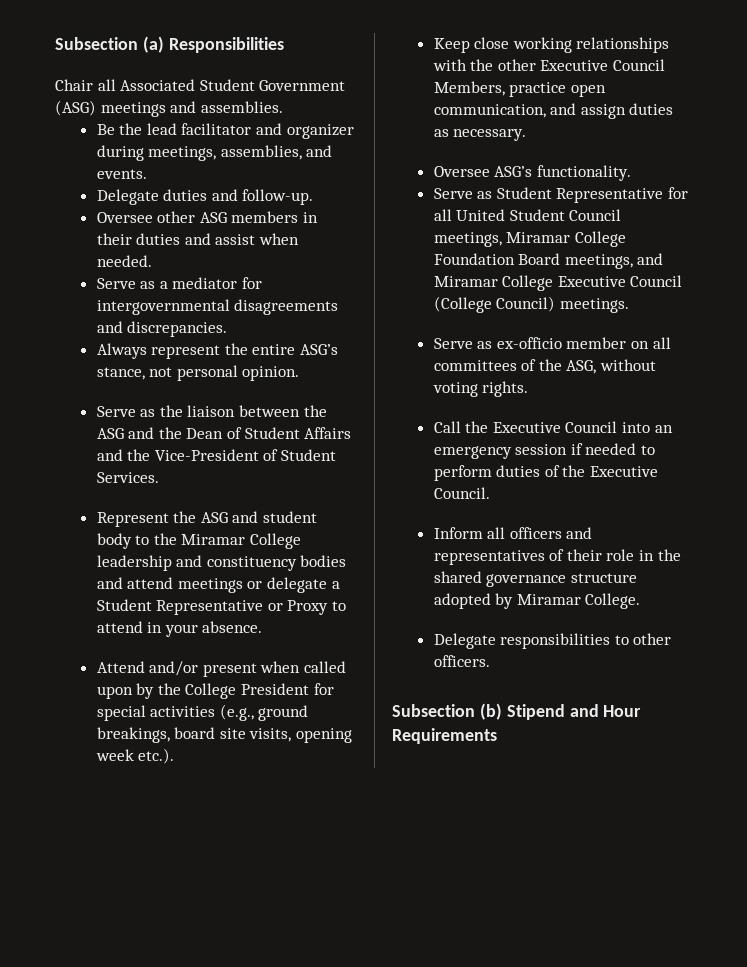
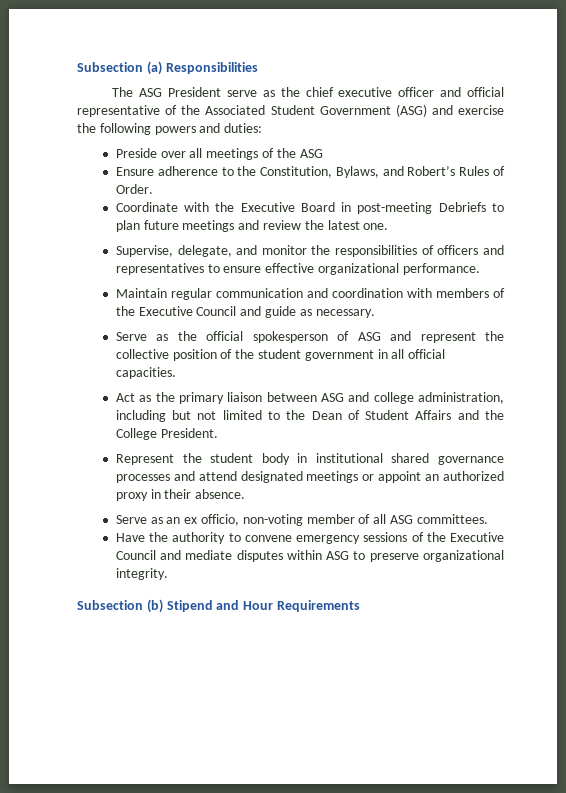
- Chair all Associated Student Government (ASG) meetings and assemblies.
- Be the lead facilitator and organizer during meetings, assemblies, and events.
- Delegate duties and follow-up.
- Oversee other ASG members in their duties and assist when needed.
- Serve as a mediator for intergovernmental disagreements and discrepancies.
- Always represent the entire ASG’s stance, not personal opinion.
- Serve as the liaison between the ASG and the Dean of Student Affairs and the Vice-President of Student Services.
- Represent the ASG and student body to the Miramar College leadership and constituency bodies and attend meetings or delegate a Student Representative or Proxy to attend in your absence.
- Attend and/or present when called upon by the College President for special activities (e.g., ground breakings, board site visits, opening week etc.).
- Keep close working relationships with the other Executive Council Members, practice open communication, and assign duties as necessary.
- Oversee ASG’s functionality.
- Serve as Student Representative for all United Student Council meetings, Miramar College Foundation Board meetings, and Miramar College Executive Council (College Council) meetings.
- Serve as ex-officio member on all committees of the ASG, without voting rights.
- Call the Executive Council into an emergency session if needed to perform duties of the Executive Council.
- Inform all officers and representatives of their role in the shared governance structure adopted by Miramar College.
- Delegate responsibilities to other officers.
+ The ASG President serve as the chief executive officer and official representative of the Associated Student Government (ASG) and exercise the following powers and duties:
+ Preside over all meetings of the ASG
+ Ensure adherence to the Constitution, Bylaws, and Robert’s Rules of Order.
+ Coordinate with the Executive Board in post-meeting Debriefs to plan future meetings and review the latest one.
+ Supervise, delegate, and monitor the responsibilities of officers and representatives to ensure effective organizational performance.
+ Maintain regular communication and coordination with members of the Executive Council and guide as necessary.
+ Serve as the official spokesperson of ASG and represent the collective position of the student government in all official capacities.
+ Act as the primary liaison between ASG and college administration, including but not limited to the Dean of Student Affairs and the College President.
+ Represent the student body in institutional shared governance processes and attend designated meetings or appoint an authorized proxy in their absence.
+ Serve as an ex officio, non-voting member of all ASG committees.
+ Have the authority to convene emergency sessions of the Executive Council and mediate disputes within ASG to preserve organizational integrity.

